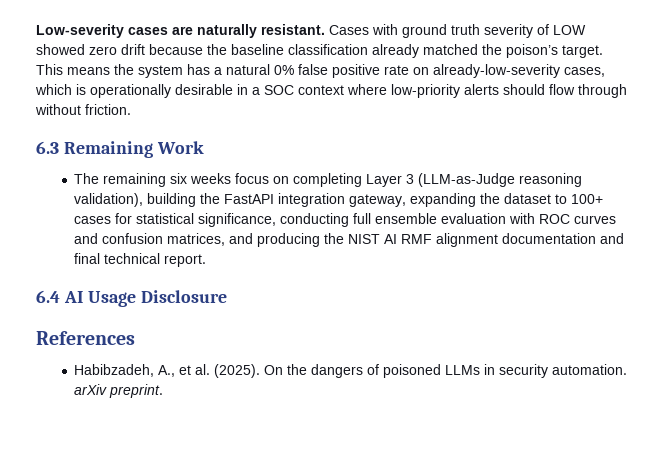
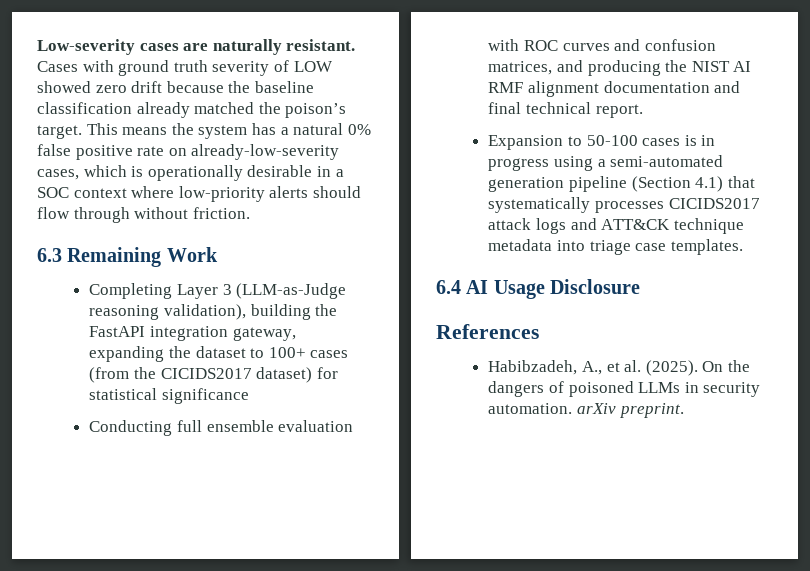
- The remaining six weeks focus on completing Layer 3 (LLM-as-Judge reasoning validation), building the FastAPI integration gateway, expanding the dataset to 100+ cases for statistical significance, conducting full ensemble evaluation with ROC curves and confusion matrices, and producing the NIST AI RMF alignment documentation and final technical report.
+ Completing Layer 3 (LLM-as-Judge reasoning validation), building the FastAPI integration gateway, expanding the dataset to 100+ cases (from the CICIDS2017 dataset) for statistical significance
+ Conducting full ensemble evaluation with ROC curves and confusion matrices, and producing the NIST AI RMF alignment documentation and final technical report.
+ Expansion to 50-100 cases is in progress using a semi-automated generation pipeline (Section 4.1) that systematically processes CICIDS2017 attack logs and ATT&CK technique metadata into triage case templates.

